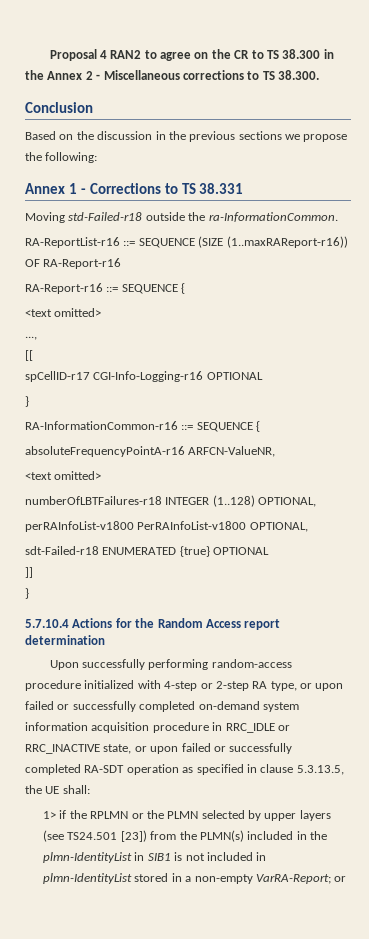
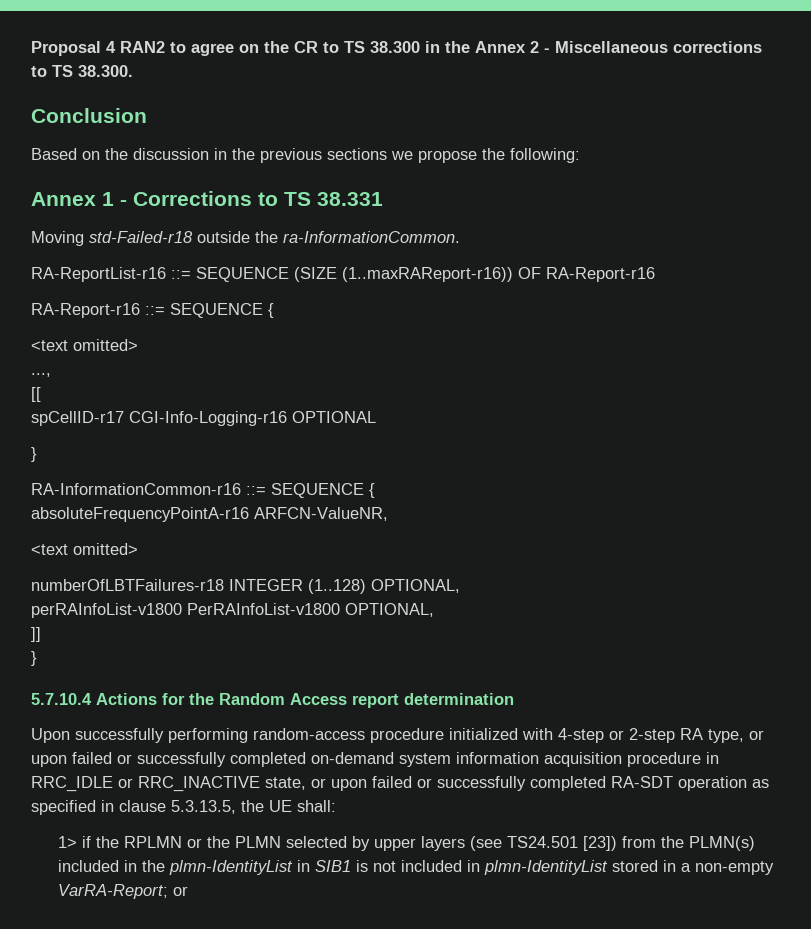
- sdt-Failed-r18 ENUMERATED {true} OPTIONAL

